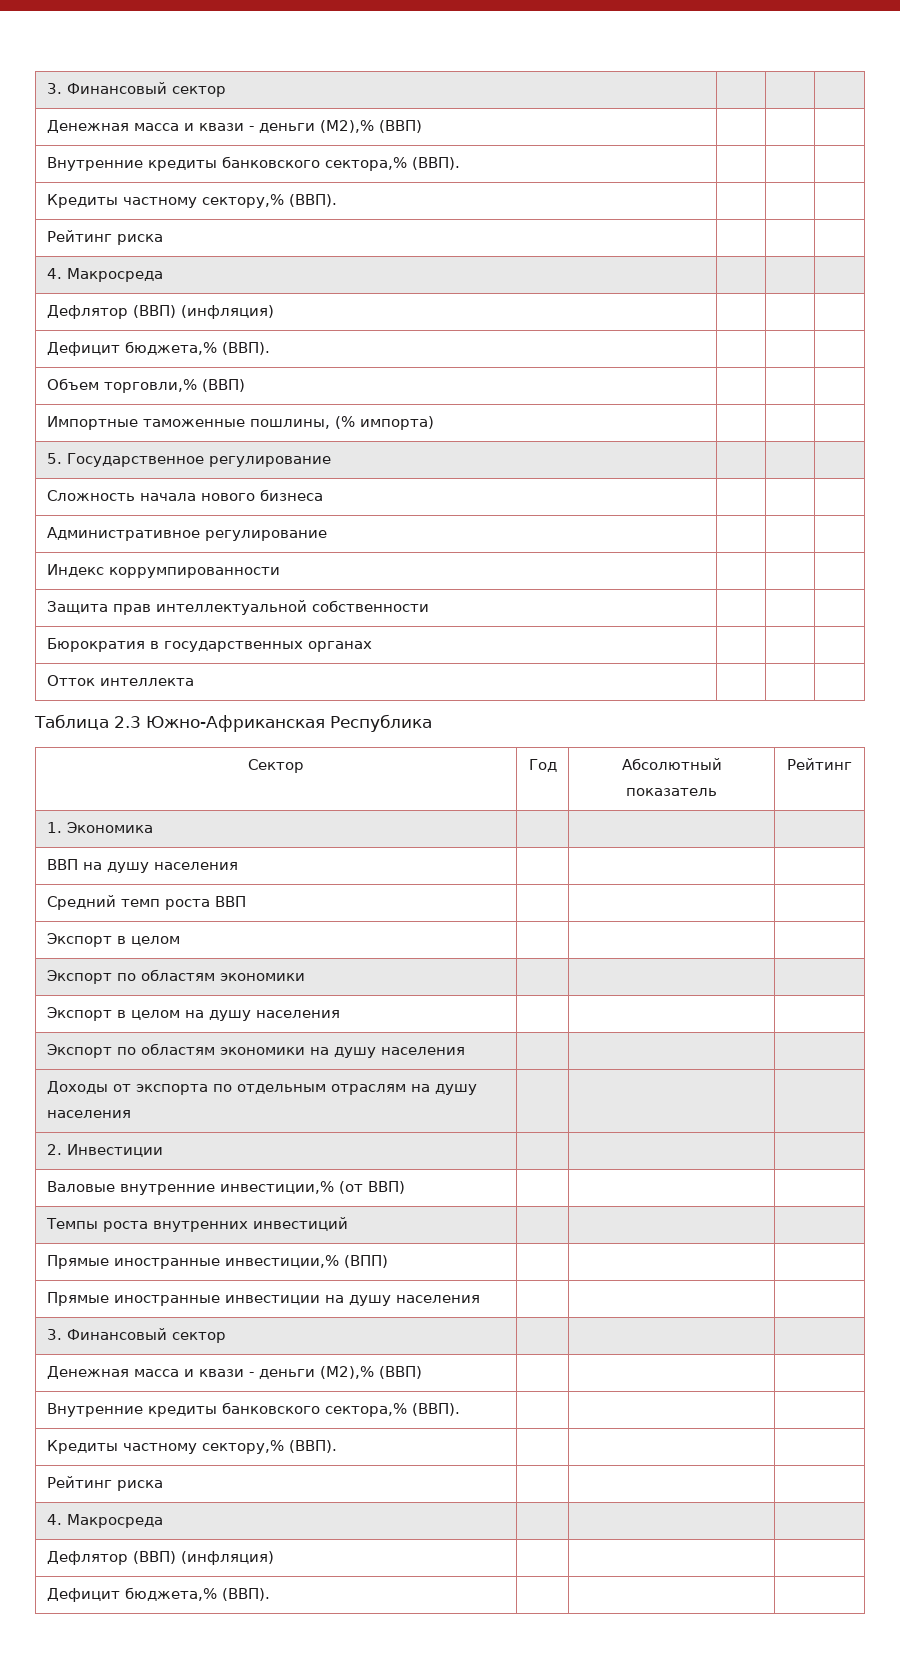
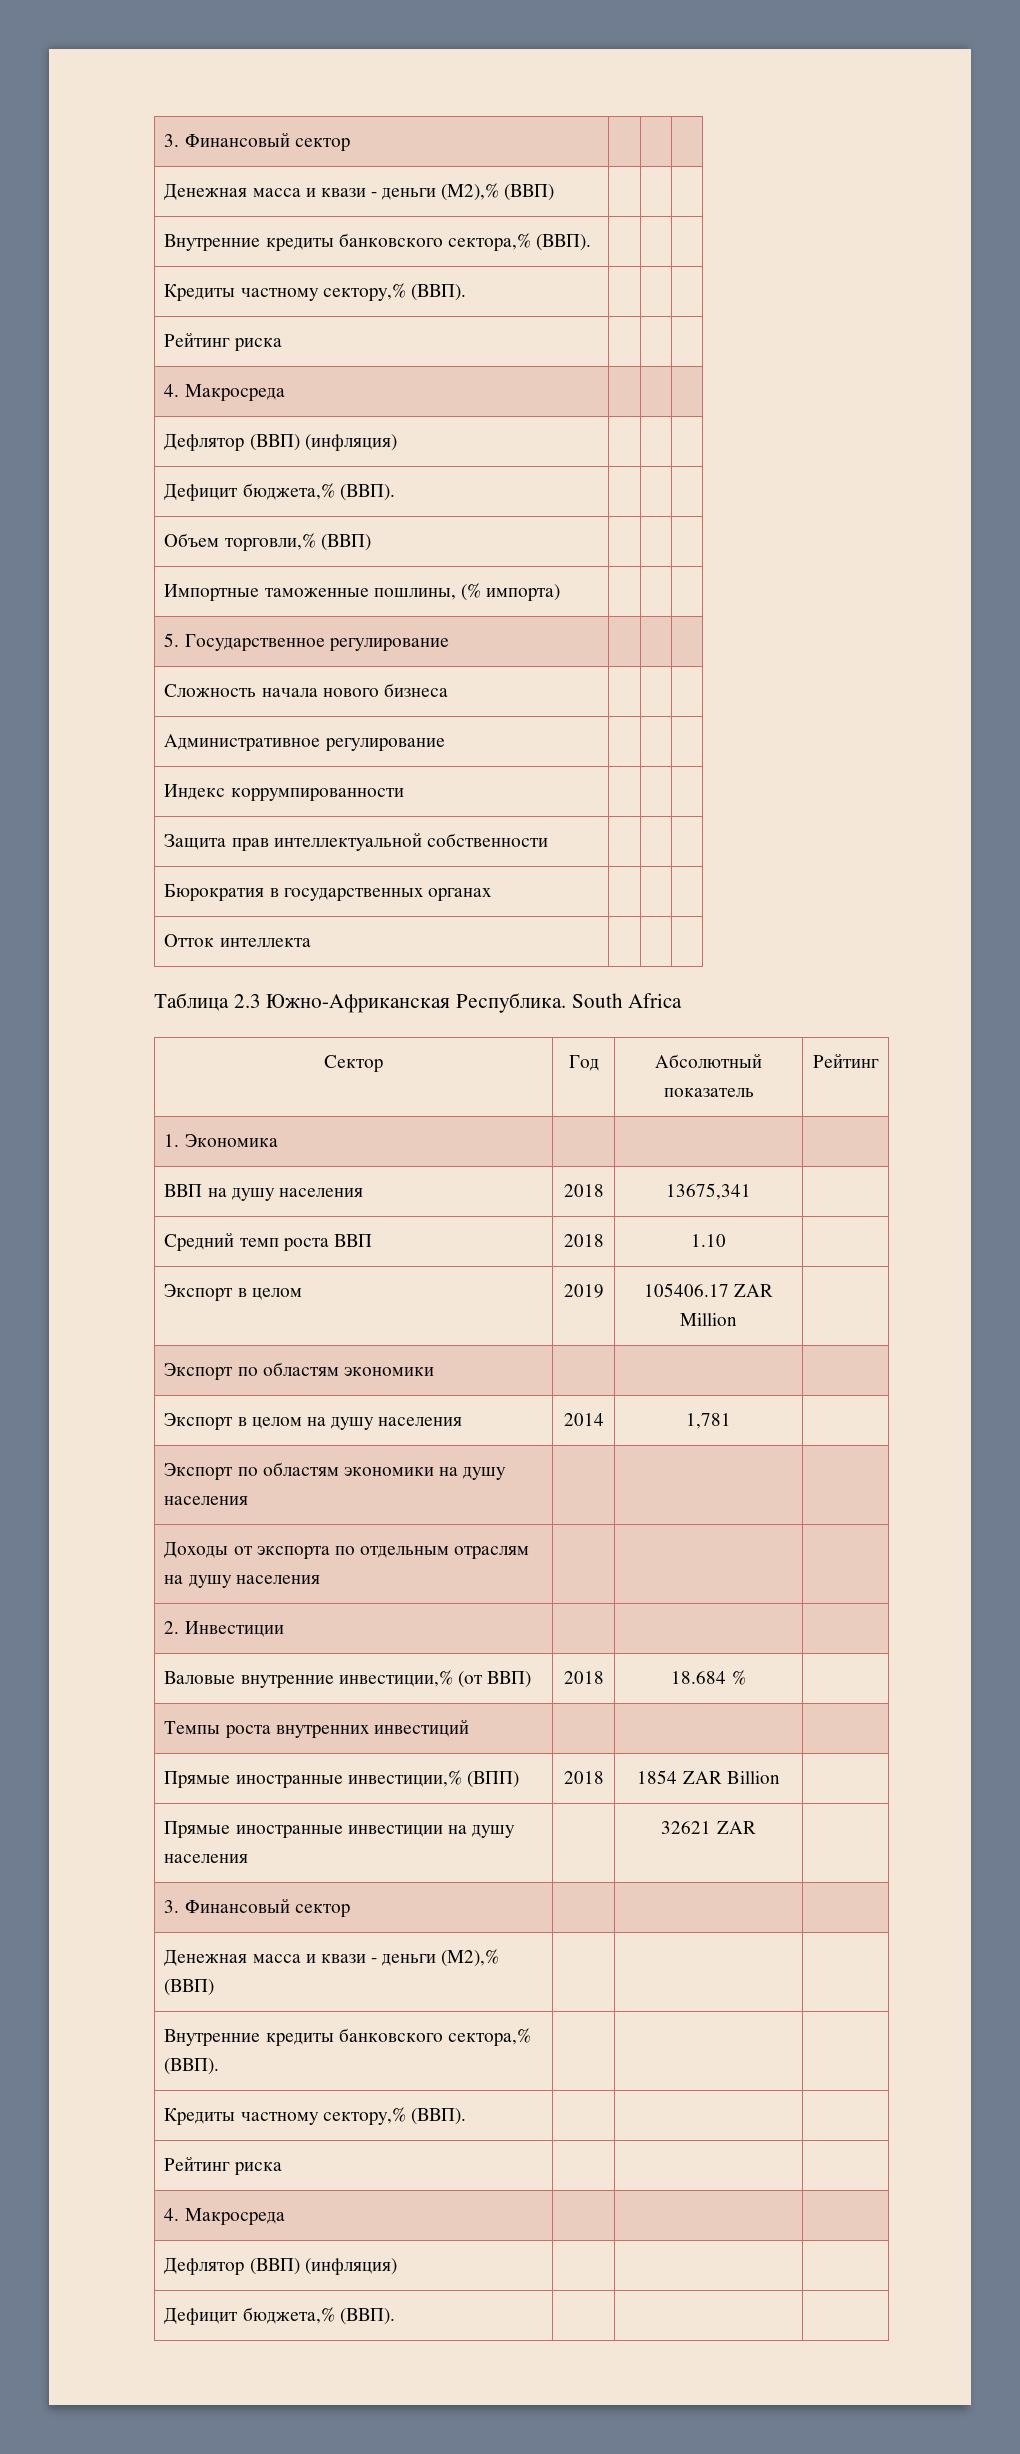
- Таблица 2.3 Южно-Африканская Республика
+ Таблица 2.3 Южно-Африканская Республика. South Africa
- ВВП на душу населения | | |
+ ВВП на душу населения | 2018 | 13675,341 |
- Средний темп роста ВВП | | |
+ Средний темп роста ВВП | 2018 | 1.10 |
- Экспорт в целом | | |
+ Экспорт в целом | 2019 | 105406.17 ZAR Million |
- Экспорт в целом на душу населения | | |
+ Экспорт в целом на душу населения | 2014 | 1,781 |
- Валовые внутренние инвестиции,% (от ВВП) | | |
+ Валовые внутренние инвестиции,% (от ВВП) | 2018 | 18.684 % |
- Прямые иностранные инвестиции,% (ВПП) | | |
+ Прямые иностранные инвестиции,% (ВПП) | 2018 | 1854 ZAR Billion |
- Прямые иностранные инвестиции на душу населения | | |
+ Прямые иностранные инвестиции на душу населения | | 32621 ZAR |

